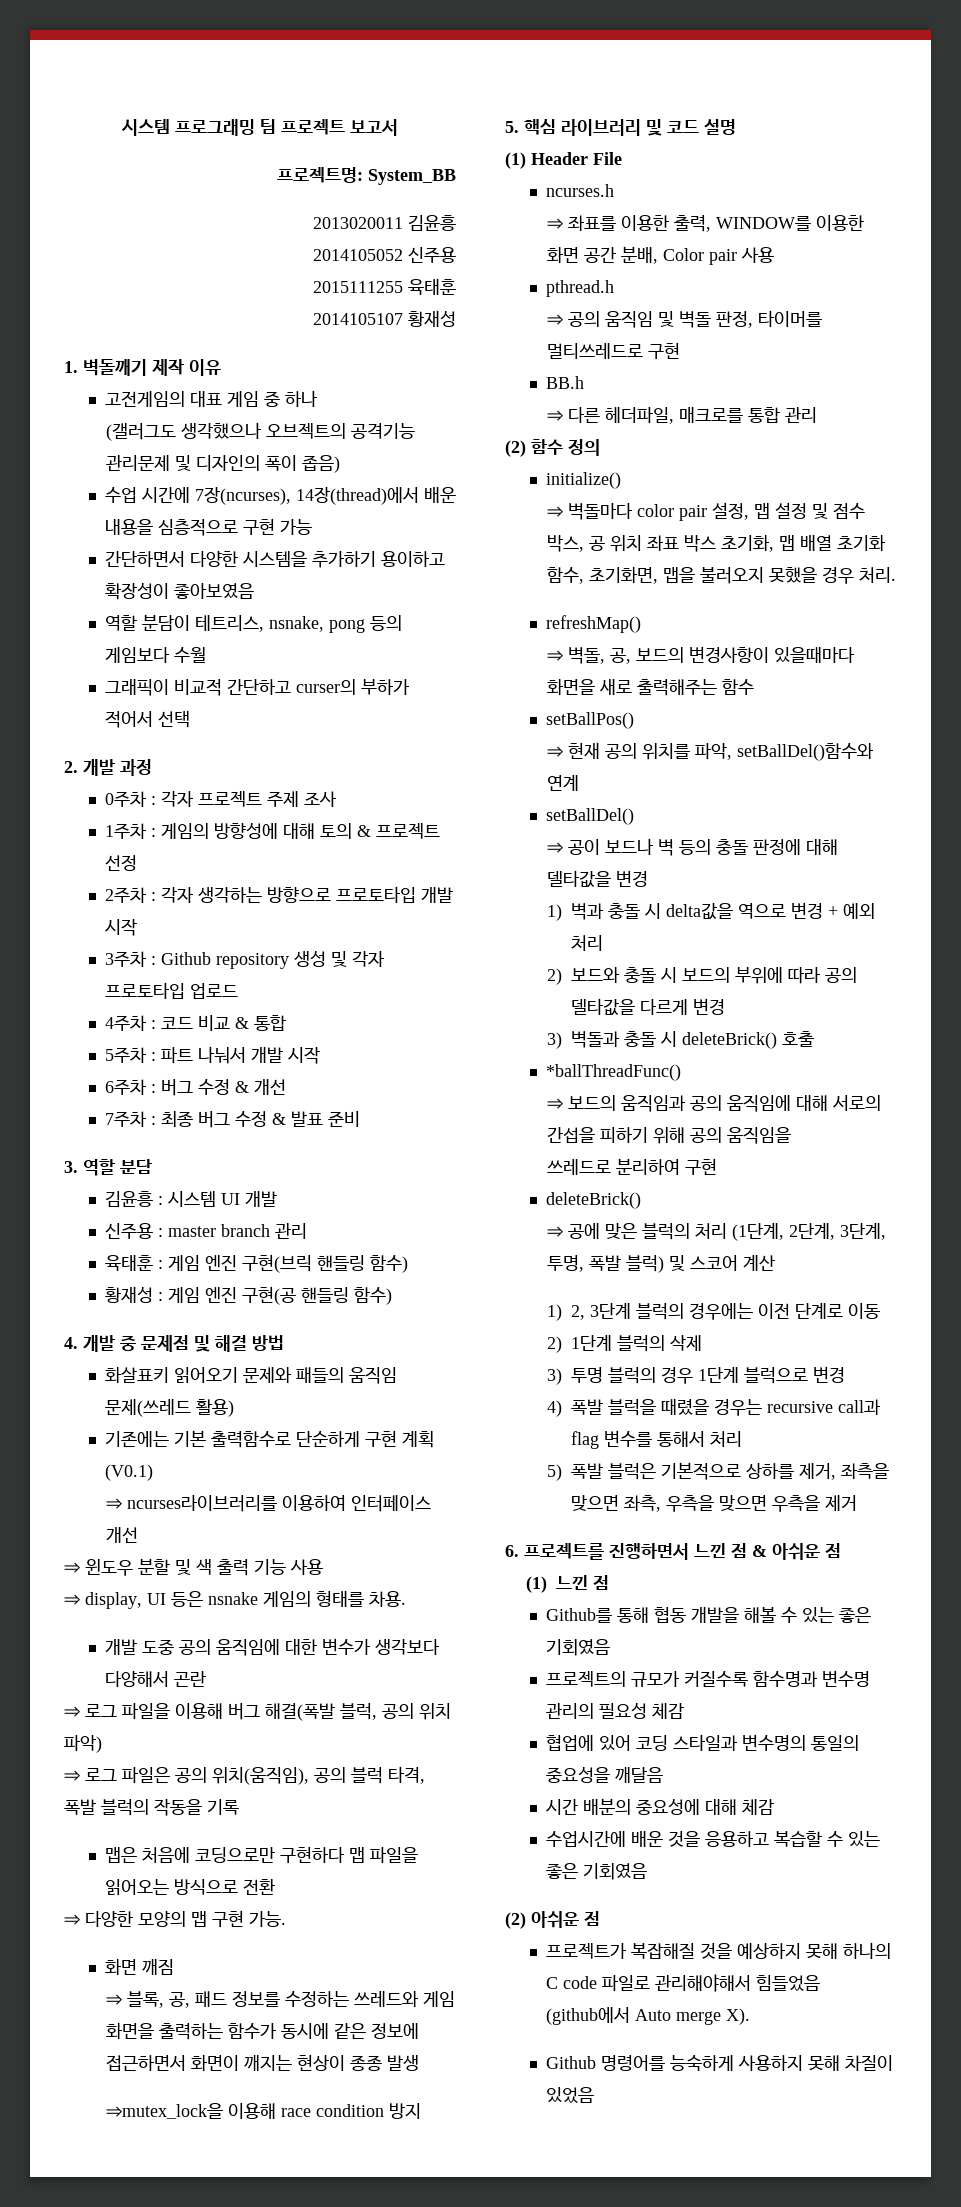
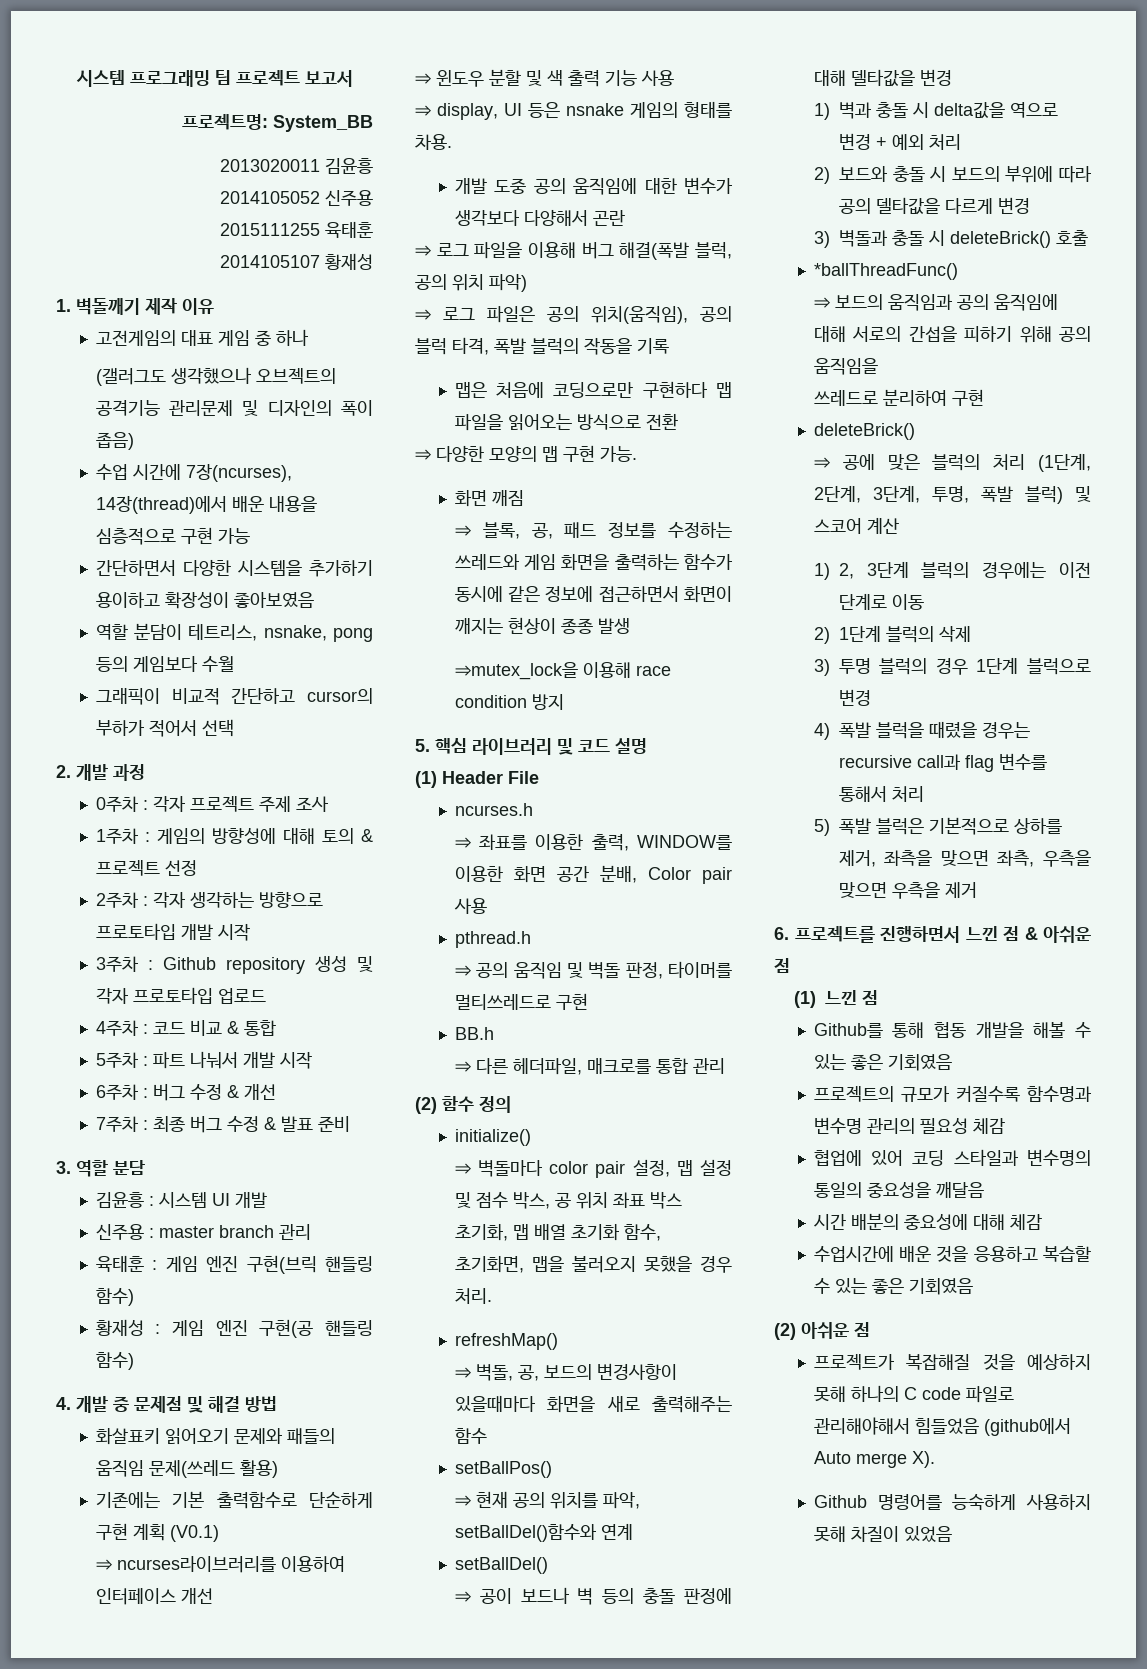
- 그래픽이 비교적 간단하고 curser의 부하가 적어서 선택
+ 그래픽이 비교적 간단하고 cursor의 부하가 적어서 선택

